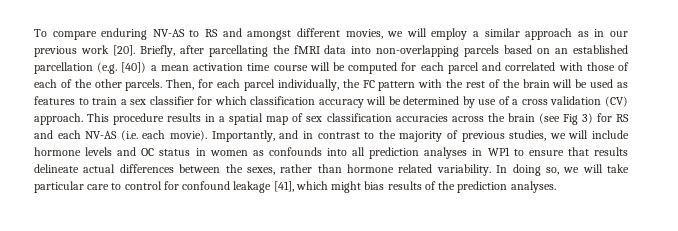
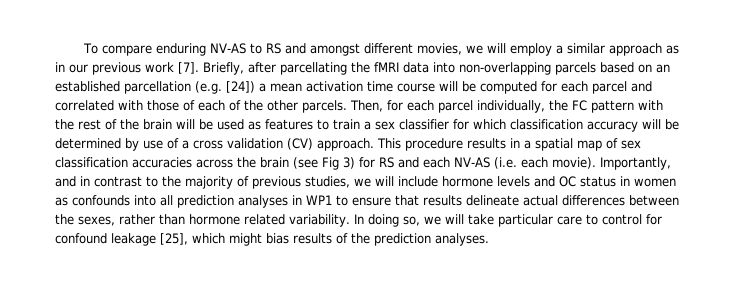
- To compare enduring NV-AS to RS and amongst different movies, we will employ a similar approach as in our previous work [20].
+ To compare enduring NV-AS to RS and amongst different movies, we will employ a similar approach as in our previous work [7].
- Briefly, after parcellating the fMRI data into non-overlapping parcels based on an established parcellation (e.g. [40]) a mean activation time course will be computed for each parcel and correlated with those of each of the other parcels.
+ Briefly, after parcellating the fMRI data into non-overlapping parcels based on an established parcellation (e.g. [24]) a mean activation time course will be computed for each parcel and correlated with those of each of the other parcels.
- In doing so, we will take particular care to control for confound leakage [41], which might bias results of the prediction analyses.
+ In doing so, we will take particular care to control for confound leakage [25], which might bias results of the prediction analyses.

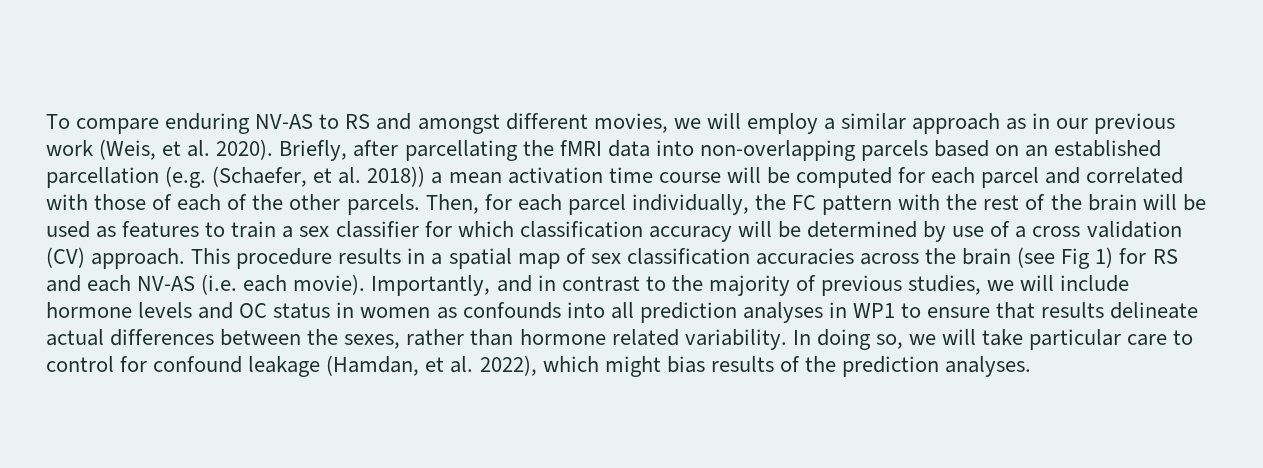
- To compare enduring NV-AS to RS and amongst different movies, we will employ a similar approach as in our previous work [7].
+ To compare enduring NV-AS to RS and amongst different movies, we will employ a similar approach as in our previous work (Weis, et al. 2020).
- Briefly, after parcellating the fMRI data into non-overlapping parcels based on an established parcellation (e.g. [24]) a mean activation time course will be computed for each parcel and correlated with those of each of the other parcels.
+ Briefly, after parcellating the fMRI data into non-overlapping parcels based on an established parcellation (e.g. (Schaefer, et al. 2018)) a mean activation time course will be computed for each parcel and correlated with those of each of the other parcels.
- This procedure results in a spatial map of sex classification accuracies across the brain (see Fig 3) for RS and each NV-AS (i.e. each movie).
+ This procedure results in a spatial map of sex classification accuracies across the brain (see Fig 1) for RS and each NV-AS (i.e. each movie).
- In doing so, we will take particular care to control for confound leakage [25], which might bias results of the prediction analyses.
+ In doing so, we will take particular care to control for confound leakage (Hamdan, et al. 2022), which might bias results of the prediction analyses.

